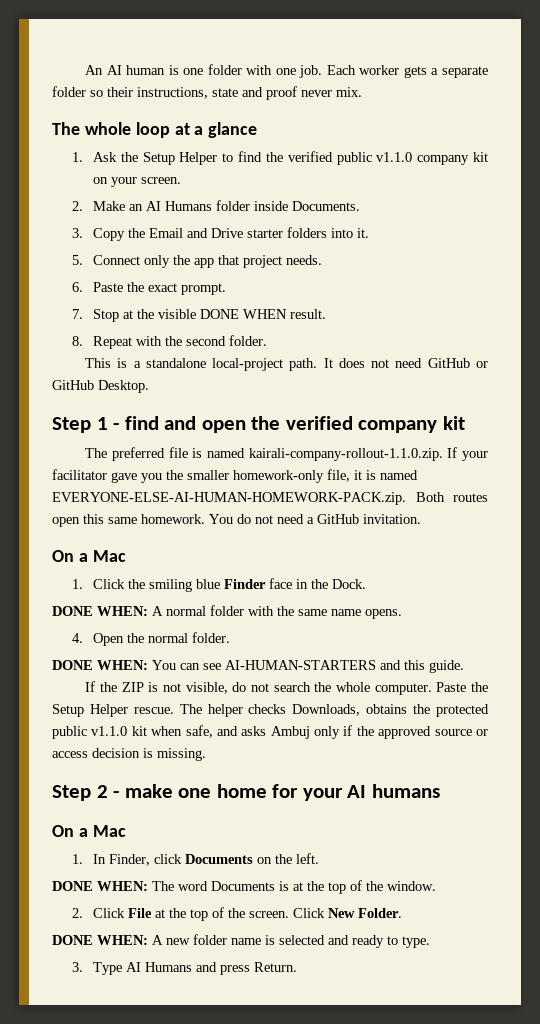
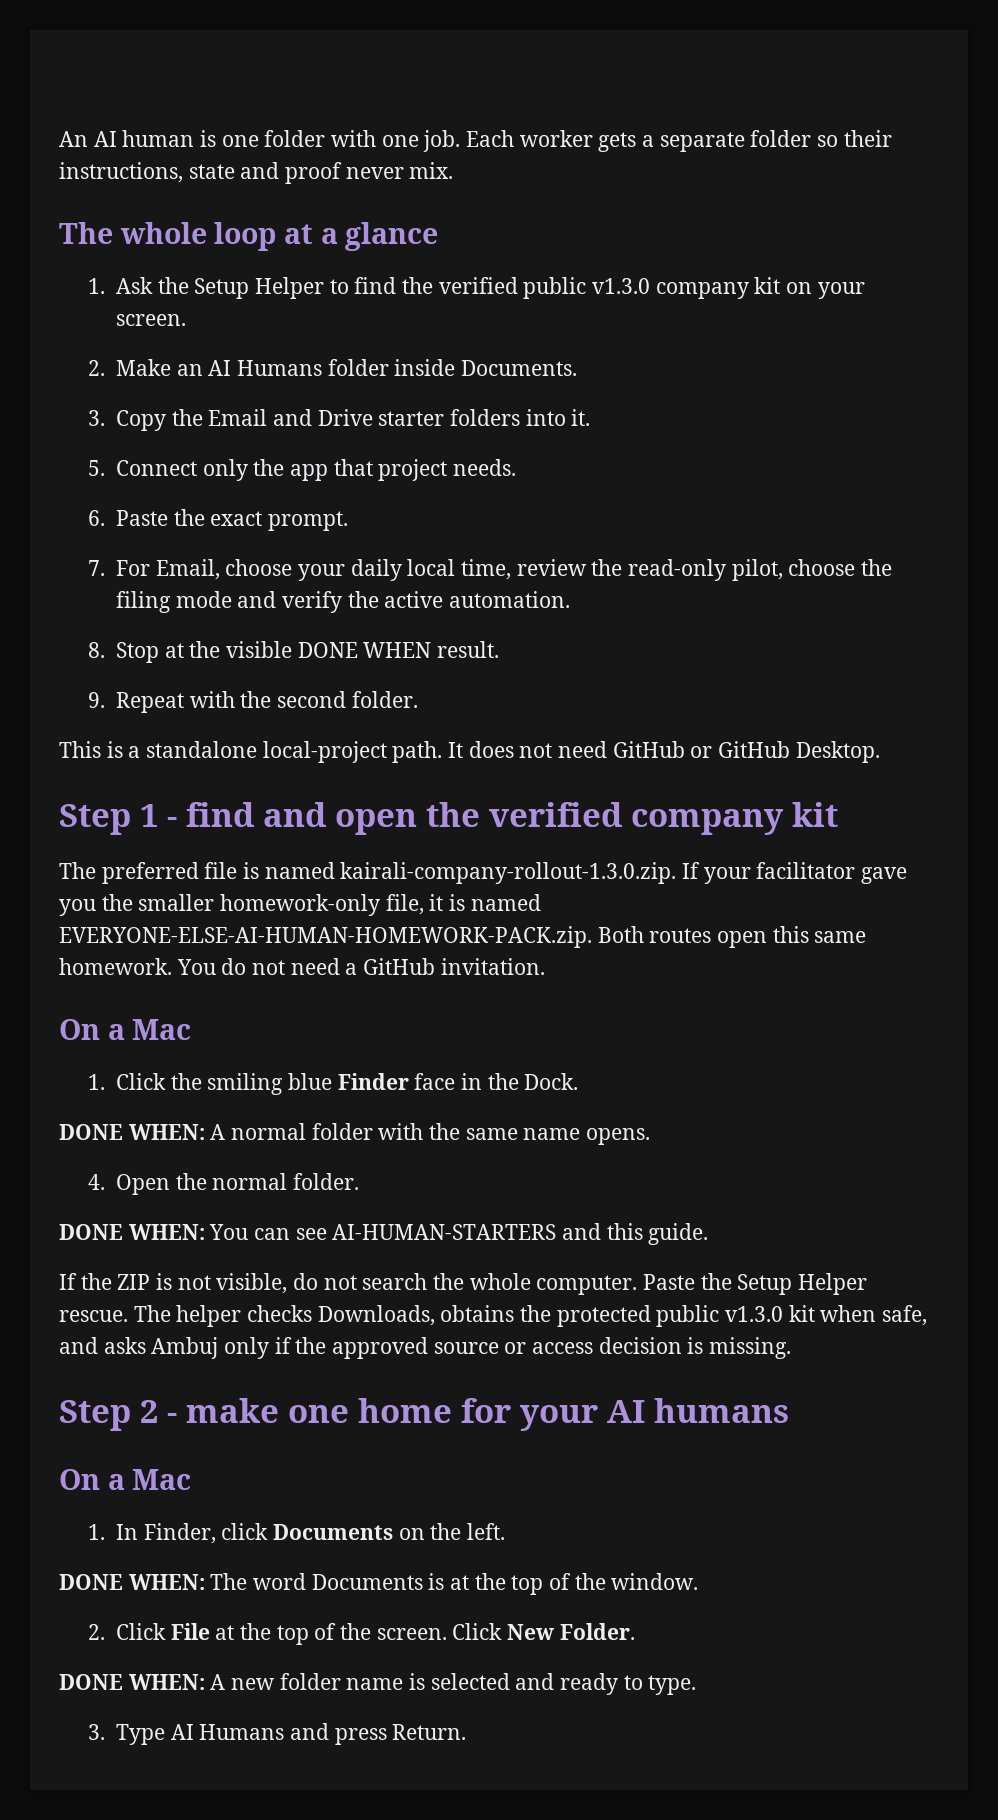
- 1. Ask the Setup Helper to find the verified public v1.1.0 company kit on your screen.
+ 1. Ask the Setup Helper to find the verified public v1.3.0 company kit on your screen.
- 7. Stop at the visible DONE WHEN result.
+ 7. For Email, choose your daily local time, review the read-only pilot, choose the filing mode and verify the active automation.
+ 8. Stop at the visible DONE WHEN result.
- 8. Repeat with the second folder.
+ 9. Repeat with the second folder.
- The preferred file is named kairali-company-rollout-1.1.0.zip. If your facilitator gave you the smaller homework-only file, it is named EVERYONE-ELSE-AI-HUMAN-HOMEWORK-PACK.zip. Both routes open this same homework.
+ The preferred file is named kairali-company-rollout-1.3.0.zip. If your facilitator gave you the smaller homework-only file, it is named EVERYONE-ELSE-AI-HUMAN-HOMEWORK-PACK.zip. Both routes open this same homework.
- The helper checks Downloads, obtains the protected public v1.1.0 kit when safe, and asks Ambuj only if the approved source or access decision is missing.
+ The helper checks Downloads, obtains the protected public v1.3.0 kit when safe, and asks Ambuj only if the approved source or access decision is missing.

